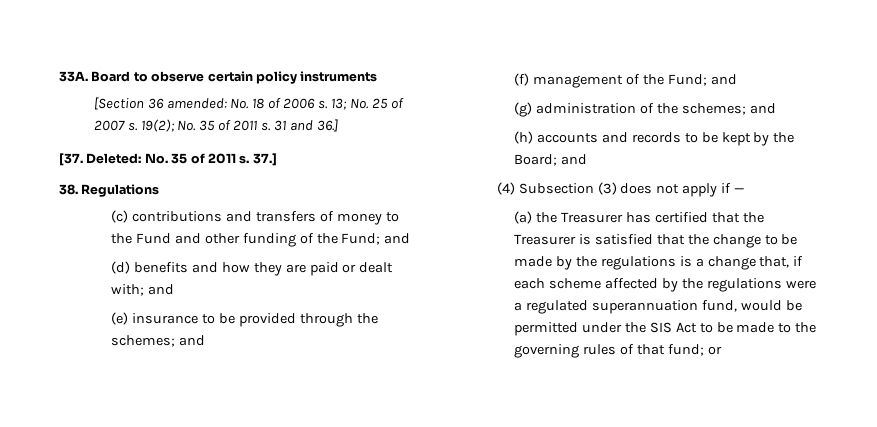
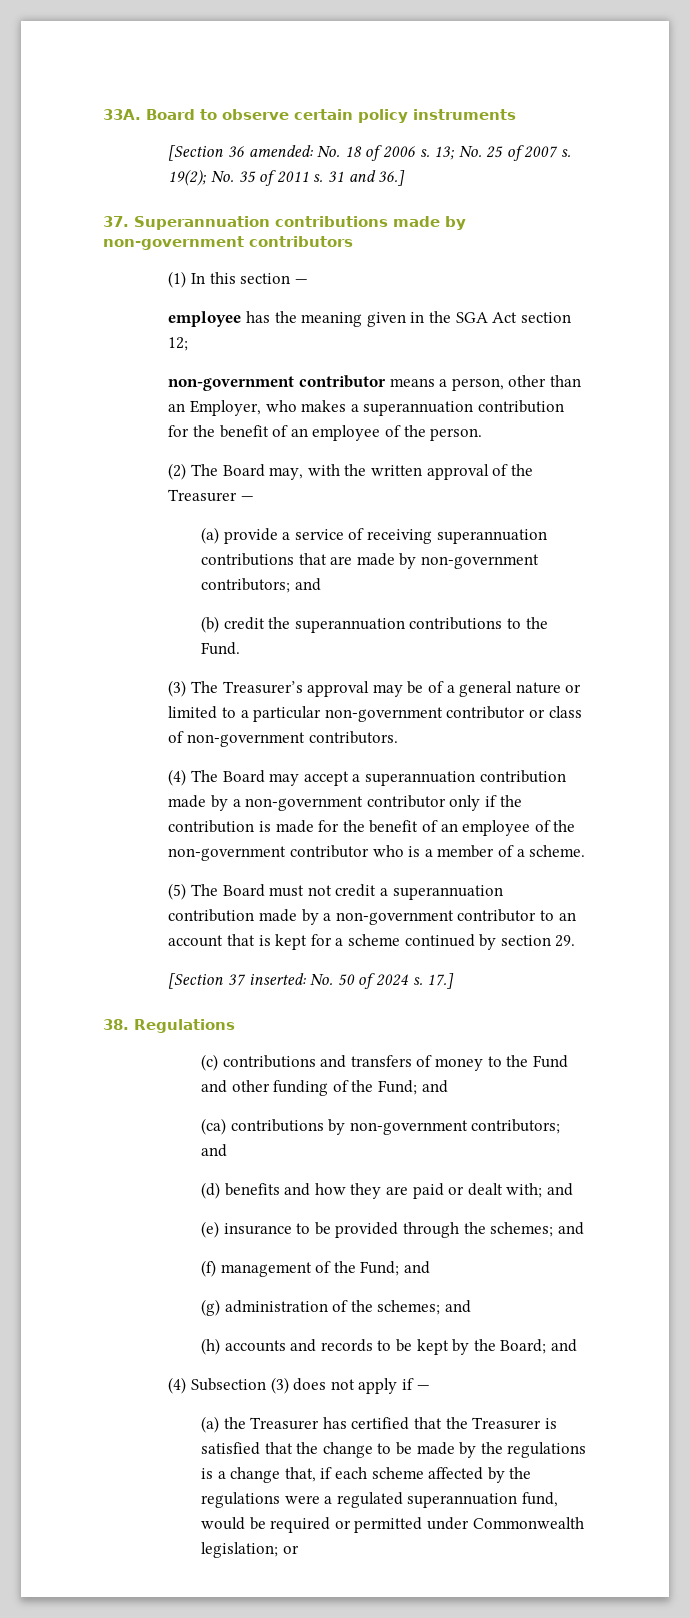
- [37. Deleted: No. 35 of 2011 s. 37.]
+ 37. Superannuation contributions made by non-government contributors
+ (1) In this section —
+ employee has the meaning given in the SGA Act section 12;
+ non-government contributor means a person, other than an Employer, who makes a superannuation contribution for the benefit of an employee of the person.
+ (2) The Board may, with the written approval of the Treasurer —
+ (a) provide a service of receiving superannuation contributions that are made by non-government contributors; and
+ (b) credit the superannuation contributions to the Fund.
+ (3) The Treasurer’s approval may be of a general nature or limited to a particular non-government contributor or class of non-government contributors.
+ (4) The Board may accept a superannuation contribution made by a non-government contributor only if the contribution is made for the benefit of an employee of the non-government contributor who is a member of a scheme.
+ (5) The Board must not credit a superannuation contribution made by a non-government contributor to an account that is kept for a scheme continued by section 29.
+ [Section 37 inserted: No. 50 of 2024 s. 17.]
+ (ca) contributions by non-government contributors; and
- (a) the Treasurer has certified that the Treasurer is satisfied that the change to be made by the regulations is a change that, if each scheme affected by the regulations were a regulated superannuation fund, would be permitted under the SIS Act to be made to the governing rules of that fund; or
+ (a) the Treasurer has certified that the Treasurer is satisfied that the change to be made by the regulations is a change that, if each scheme affected by the regulations were a regulated superannuation fund, would be required or permitted under Commonwealth legislation; or

